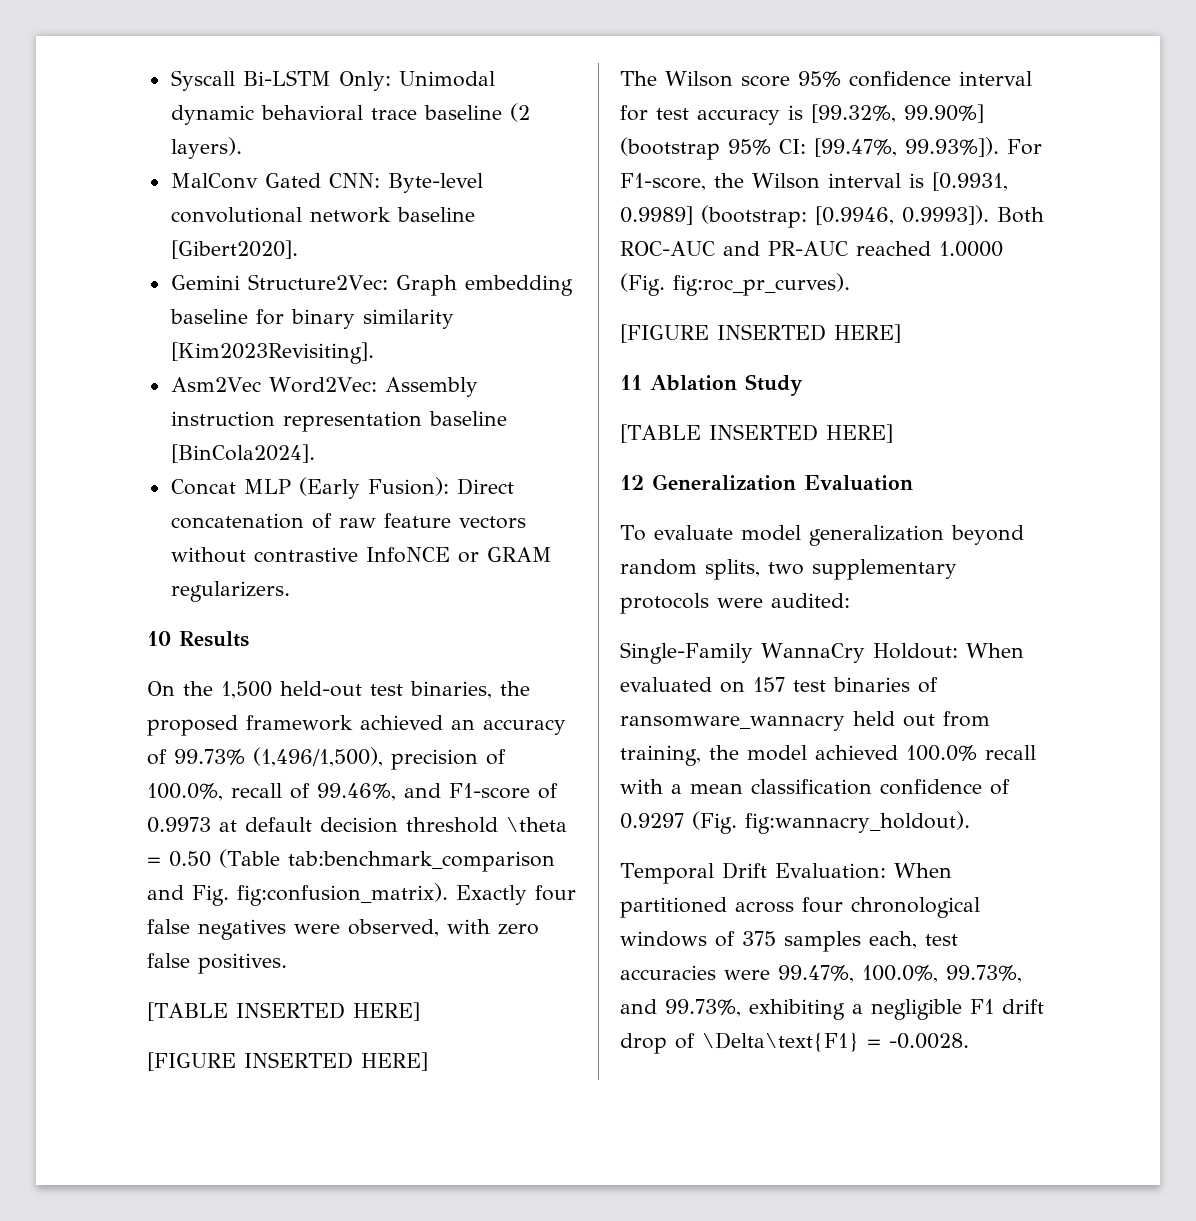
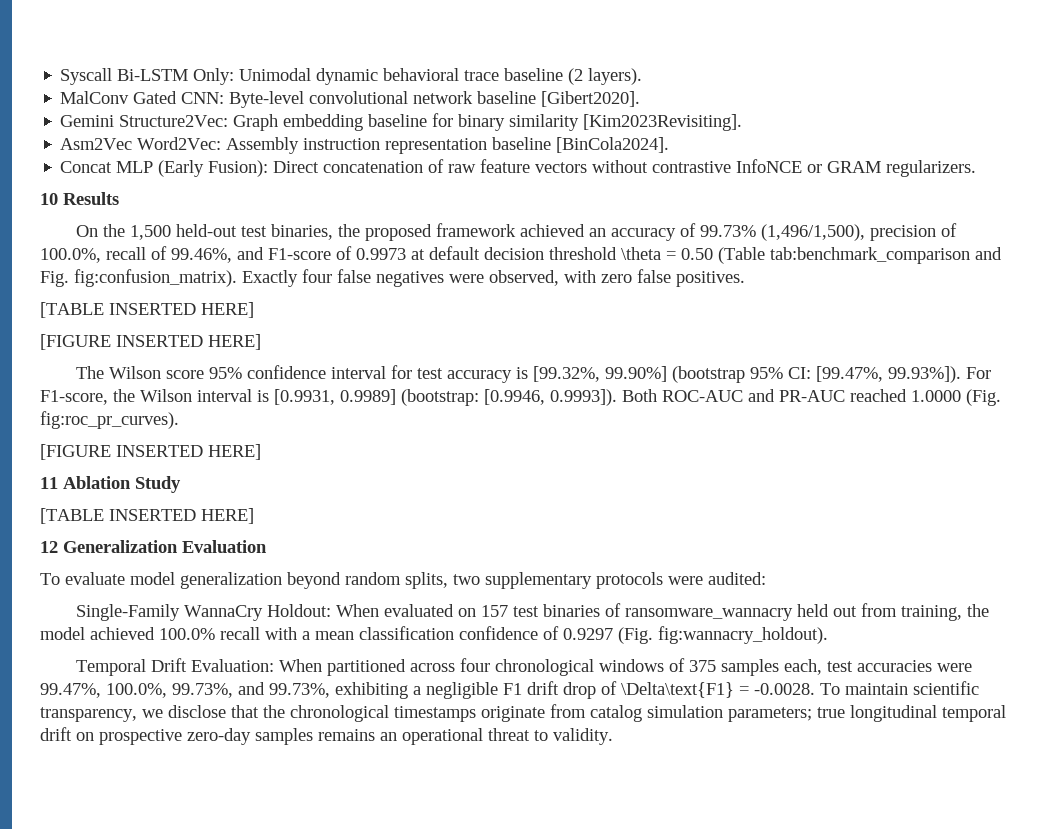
- Temporal Drift Evaluation: When partitioned across four chronological windows of 375 samples each, test accuracies were 99.47%, 100.0%, 99.73%, and 99.73%, exhibiting a negligible F1 drift drop of \Delta\text{F1} = -0.0028.
+ Temporal Drift Evaluation: When partitioned across four chronological windows of 375 samples each, test accuracies were 99.47%, 100.0%, 99.73%, and 99.73%, exhibiting a negligible F1 drift drop of \Delta\text{F1} = -0.0028. To maintain scientific transparency, we disclose that the chronological timestamps originate from catalog simulation parameters; true longitudinal temporal drift on prospective zero-day samples remains an operational threat to validity.

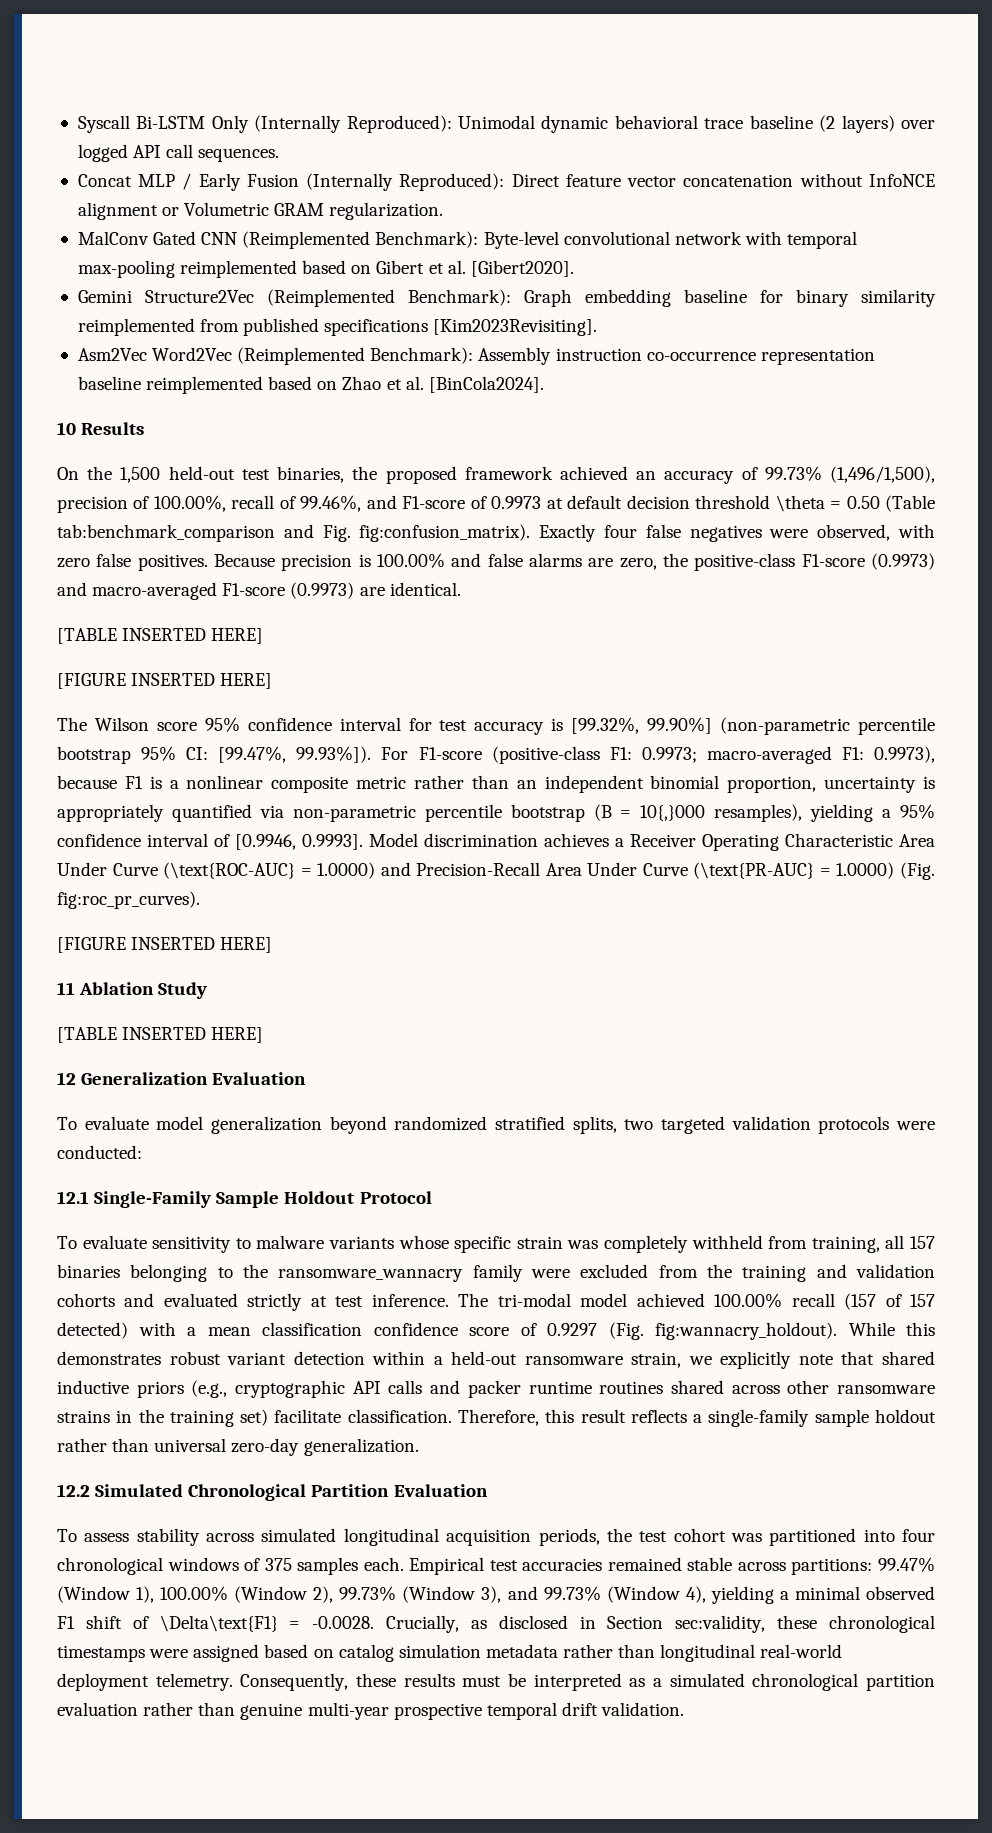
- Syscall Bi-LSTM Only: Unimodal dynamic behavioral trace baseline (2 layers).
- MalConv Gated CNN: Byte-level convolutional network baseline [Gibert2020].
+ Syscall Bi-LSTM Only (Internally Reproduced): Unimodal dynamic behavioral trace baseline (2 layers) over logged API call sequences.
+ Concat MLP / Early Fusion (Internally Reproduced): Direct feature vector concatenation without InfoNCE alignment or Volumetric GRAM regularization.
+ MalConv Gated CNN (Reimplemented Benchmark): Byte-level convolutional network with temporal max-pooling reimplemented based on Gibert et al. [Gibert2020].
- Gemini Structure2Vec: Graph embedding baseline for binary similarity [Kim2023Revisiting].
+ Gemini Structure2Vec (Reimplemented Benchmark): Graph embedding baseline for binary similarity reimplemented from published specifications [Kim2023Revisiting].
- Asm2Vec Word2Vec: Assembly instruction representation baseline [BinCola2024].
- Concat MLP (Early Fusion): Direct concatenation of raw feature vectors without contrastive InfoNCE or GRAM regularizers.
+ Asm2Vec Word2Vec (Reimplemented Benchmark): Assembly instruction co-occurrence representation baseline reimplemented based on Zhao et al. [BinCola2024].
- On the 1,500 held-out test binaries, the proposed framework achieved an accuracy of 99.73% (1,496/1,500), precision of 100.0%, recall of 99.46%, and F1-score of 0.9973 at default decision threshold \theta = 0.50 (Table tab:benchmark_comparison and Fig. fig:confusion_matrix).
+ On the 1,500 held-out test binaries, the proposed framework achieved an accuracy of 99.73% (1,496/1,500), precision of 100.00%, recall of 99.46%, and F1-score of 0.9973 at default decision threshold \theta = 0.50 (Table tab:benchmark_comparison and Fig. fig:confusion_matrix).
+ Because precision is 100.00% and false alarms are zero, the positive-class F1-score (0.9973) and macro-averaged F1-score (0.9973) are identical.
- The Wilson score 95% confidence interval for test accuracy is [99.32%, 99.90%] (bootstrap 95% CI: [99.47%, 99.93%]). For F1-score, the Wilson interval is [0.9931, 0.9989] (bootstrap: [0.9946, 0.9993]). Both ROC-AUC and PR-AUC reached 1.0000 (Fig. fig:roc_pr_curves).
+ The Wilson score 95% confidence interval for test accuracy is [99.32%, 99.90%] (non-parametric percentile bootstrap 95% CI: [99.47%, 99.93%]). For F1-score (positive-class F1: 0.9973; macro-averaged F1: 0.9973), because F1 is a nonlinear composite metric rather than an independent binomial proportion, uncertainty is appropriately quantified via non-parametric percentile bootstrap (B = 10{,}000 resamples), yielding a 95% confidence interval of [0.9946, 0.9993]. Model discrimination achieves a Receiver Operating Characteristic Area Under Curve (\text{ROC-AUC} = 1.0000) and Precision-Recall Area Under Curve (\text{PR-AUC} = 1.0000) (Fig. fig:roc_pr_curves).
- To evaluate model generalization beyond random splits, two supplementary protocols were audited:
- Single-Family WannaCry Holdout: When evaluated on 157 test binaries of ransomware_wannacry held out from training, the model achieved 100.0% recall with a mean classification confidence of 0.9297 (Fig. fig:wannacry_holdout).
- Temporal Drift Evaluation: When partitioned across four chronological windows of 375 samples each, test accuracies were 99.47%, 100.0%, 99.73%, and 99.73%, exhibiting a negligible F1 drift drop of \Delta\text{F1} = -0.0028. To maintain scientific transparency, we disclose that the chronological timestamps originate from catalog simulation parameters; true longitudinal temporal drift on prospective zero-day samples remains an operational threat to validity.
+ To evaluate model generalization beyond randomized stratified splits, two targeted validation protocols were conducted:
+ 12.1 Single-Family Sample Holdout Protocol
+ To evaluate sensitivity to malware variants whose specific strain was completely withheld from training, all 157 binaries belonging to the ransomware_wannacry family were excluded from the training and validation cohorts and evaluated strictly at test inference. The tri-modal model achieved 100.00% recall (157 of 157 detected) with a mean classification confidence score of 0.9297 (Fig. fig:wannacry_holdout). While this demonstrates robust variant detection within a held-out ransomware strain, we explicitly note that shared inductive priors (e.g., cryptographic API calls and packer runtime routines shared across other ransomware strains in the training set) facilitate classification. Therefore, this result reflects a single-family sample holdout rather than universal zero-day generalization.
+ 12.2 Simulated Chronological Partition Evaluation
+ To assess stability across simulated longitudinal acquisition periods, the test cohort was partitioned into four chronological windows of 375 samples each. Empirical test accuracies remained stable across partitions: 99.47% (Window 1), 100.00% (Window 2), 99.73% (Window 3), and 99.73% (Window 4), yielding a minimal observed F1 shift of \Delta\text{F1} = -0.0028. Crucially, as disclosed in Section sec:validity, these chronological timestamps were assigned based on catalog simulation metadata rather than longitudinal real-world deployment telemetry. Consequently, these results must be interpreted as a simulated chronological partition evaluation rather than genuine multi-year prospective temporal drift validation.

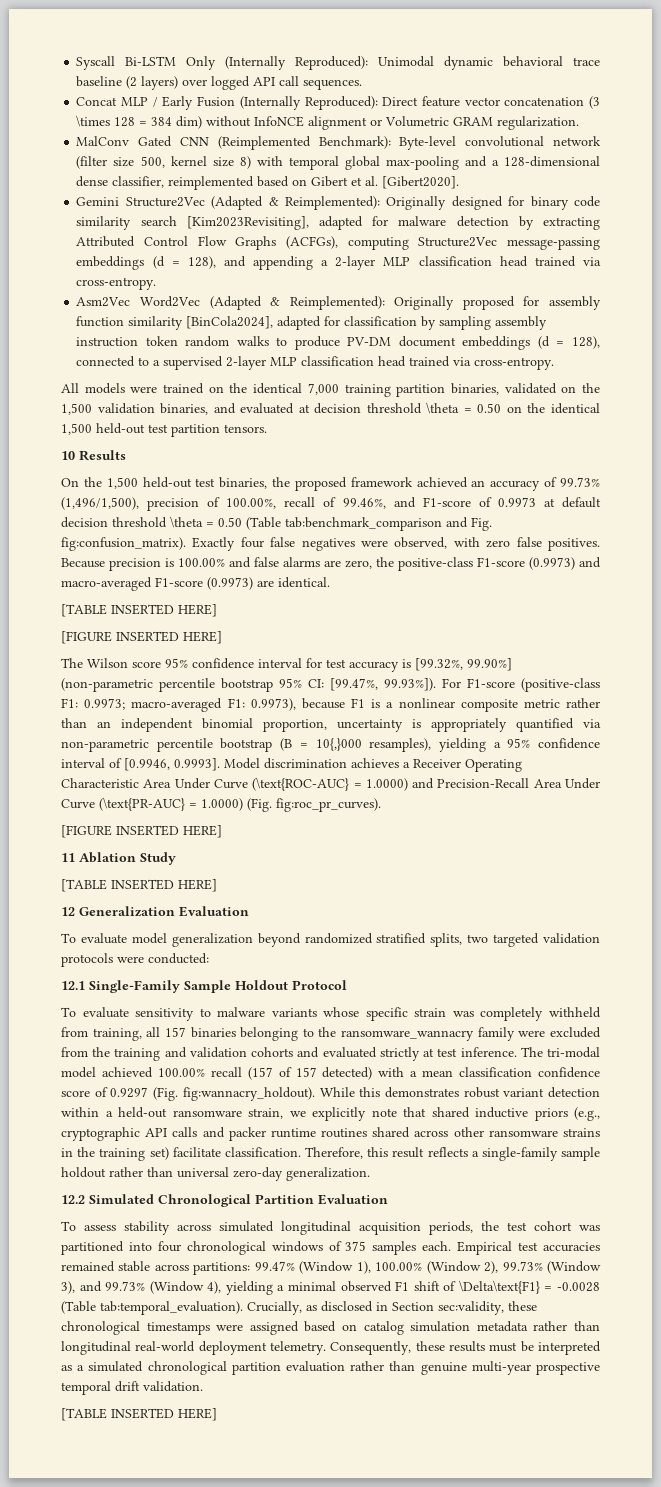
- Concat MLP / Early Fusion (Internally Reproduced): Direct feature vector concatenation without InfoNCE alignment or Volumetric GRAM regularization.
+ Concat MLP / Early Fusion (Internally Reproduced): Direct feature vector concatenation (3 \times 128 = 384 dim) without InfoNCE alignment or Volumetric GRAM regularization.
- MalConv Gated CNN (Reimplemented Benchmark): Byte-level convolutional network with temporal max-pooling reimplemented based on Gibert et al. [Gibert2020].
+ MalConv Gated CNN (Reimplemented Benchmark): Byte-level convolutional network (filter size 500, kernel size 8) with temporal global max-pooling and a 128-dimensional dense classifier, reimplemented based on Gibert et al. [Gibert2020].
- Gemini Structure2Vec (Reimplemented Benchmark): Graph embedding baseline for binary similarity reimplemented from published specifications [Kim2023Revisiting].
- Asm2Vec Word2Vec (Reimplemented Benchmark): Assembly instruction co-occurrence representation baseline reimplemented based on Zhao et al. [BinCola2024].
+ Gemini Structure2Vec (Adapted & Reimplemented): Originally designed for binary code similarity search [Kim2023Revisiting], adapted for malware detection by extracting Attributed Control Flow Graphs (ACFGs), computing Structure2Vec message-passing embeddings (d = 128), and appending a 2-layer MLP classification head trained via cross-entropy.
+ Asm2Vec Word2Vec (Adapted & Reimplemented): Originally proposed for assembly function similarity [BinCola2024], adapted for classification by sampling assembly instruction token random walks to produce PV-DM document embeddings (d = 128), connected to a supervised 2-layer MLP classification head trained via cross-entropy.
+ All models were trained on the identical 7,000 training partition binaries, validated on the 1,500 validation binaries, and evaluated at decision threshold \theta = 0.50 on the identical 1,500 held-out test partition tensors.
- Empirical test accuracies remained stable across partitions: 99.47% (Window 1), 100.00% (Window 2), 99.73% (Window 3), and 99.73% (Window 4), yielding a minimal observed F1 shift of \Delta\text{F1} = -0.0028. Crucially, as disclosed in Section sec:validity, these chronological timestamps were assigned based on catalog simulation metadata rather than longitudinal real-world deployment telemetry.
+ Empirical test accuracies remained stable across partitions: 99.47% (Window 1), 100.00% (Window 2), 99.73% (Window 3), and 99.73% (Window 4), yielding a minimal observed F1 shift of \Delta\text{F1} = -0.0028 (Table tab:temporal_evaluation). Crucially, as disclosed in Section sec:validity, these chronological timestamps were assigned based on catalog simulation metadata rather than longitudinal real-world deployment telemetry.
  Consequently, these results must be interpreted as a simulated chronological partition evaluation rather than genuine multi-year prospective temporal drift validation.
+ [TABLE INSERTED HERE]

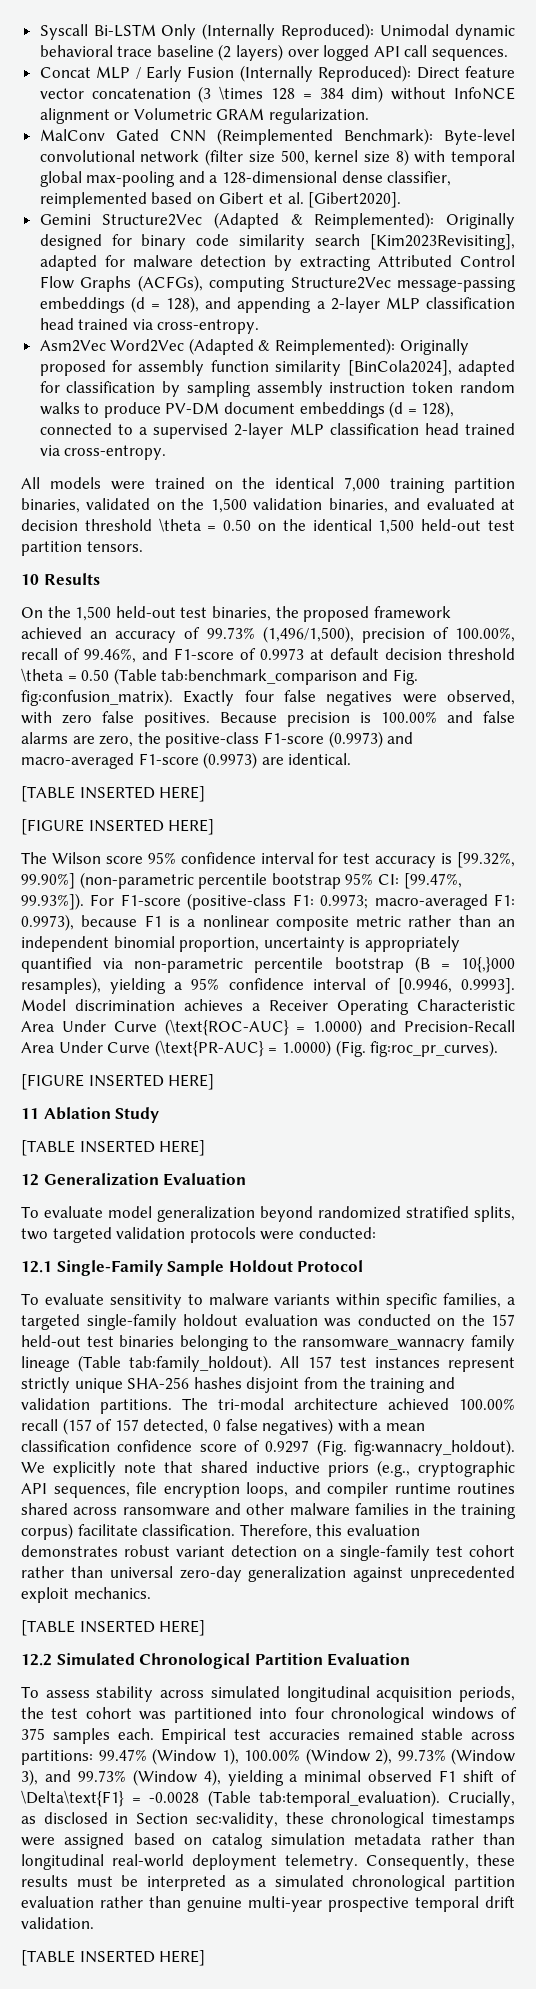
- To evaluate sensitivity to malware variants whose specific strain was completely withheld from training, all 157 binaries belonging to the ransomware_wannacry family were excluded from the training and validation cohorts and evaluated strictly at test inference.
+ To evaluate sensitivity to malware variants within specific families, a targeted single-family holdout evaluation was conducted on the 157 held-out test binaries belonging to the ransomware_wannacry family lineage (Table tab:family_holdout). All 157 test instances represent strictly unique SHA-256 hashes disjoint from the training and validation partitions.
- The tri-modal model achieved 100.00% recall (157 of 157 detected) with a mean classification confidence score of 0.9297 (Fig. fig:wannacry_holdout).
+ The tri-modal architecture achieved 100.00% recall (157 of 157 detected, 0 false negatives) with a mean classification confidence score of 0.9297 (Fig. fig:wannacry_holdout).
- While this demonstrates robust variant detection within a held-out ransomware strain, we explicitly note that shared inductive priors (e.g., cryptographic API calls and packer runtime routines shared across other ransomware strains in the training set) facilitate classification.
+ We explicitly note that shared inductive priors (e.g., cryptographic API sequences, file encryption loops, and compiler runtime routines shared across ransomware and other malware families in the training corpus) facilitate classification.
- Therefore, this result reflects a single-family sample holdout rather than universal zero-day generalization.
+ Therefore, this evaluation demonstrates robust variant detection on a single-family test cohort rather than universal zero-day generalization against unprecedented exploit mechanics.
+ [TABLE INSERTED HERE]

